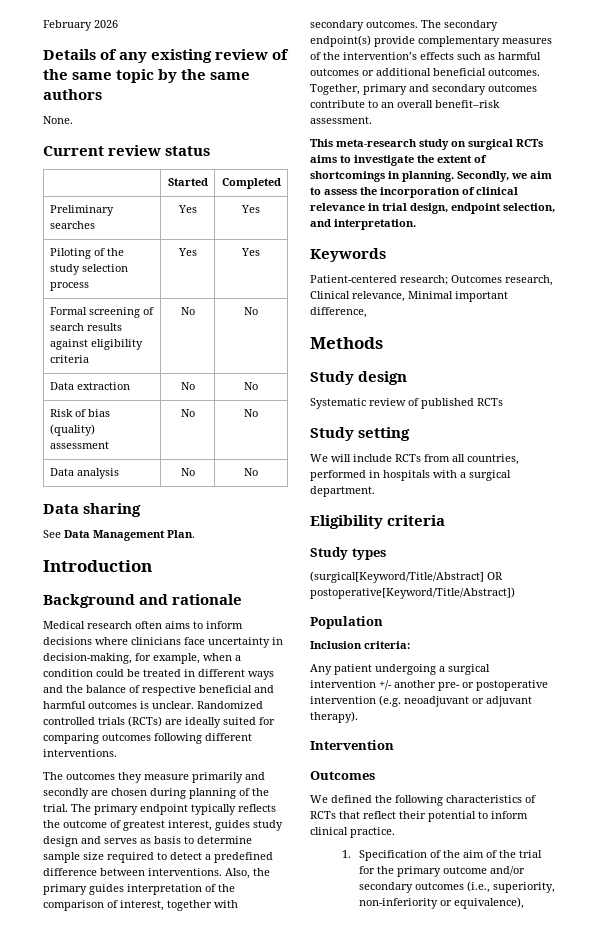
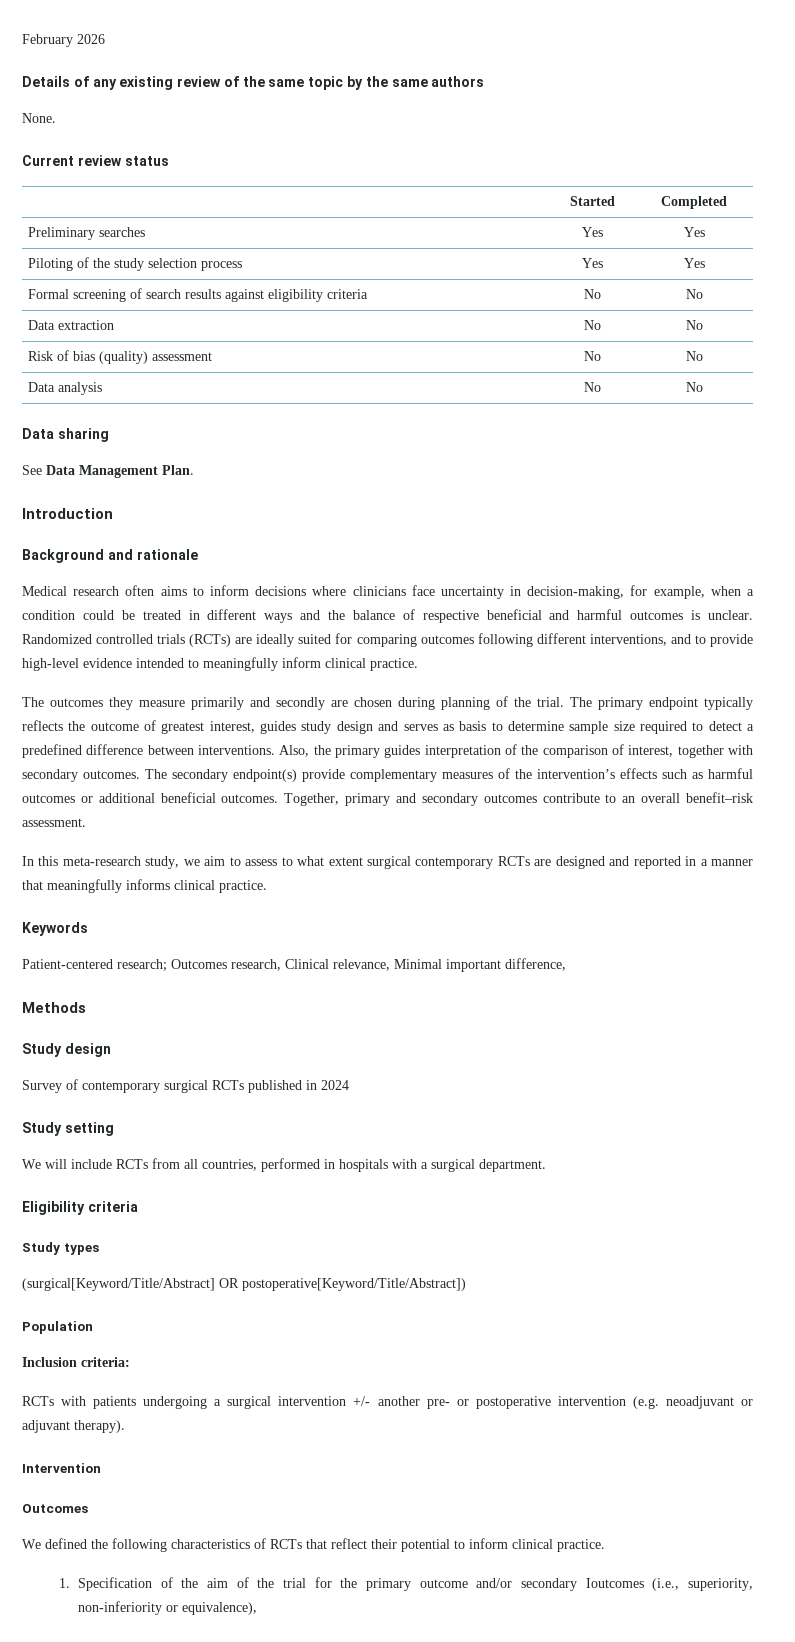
- Randomized controlled trials (RCTs) are ideally suited for comparing outcomes following different interventions.
+ Randomized controlled trials (RCTs) are ideally suited for comparing outcomes following different interventions, and to provide high-level evidence intended to meaningfully inform clinical practice.
- This meta-research study on surgical RCTs aims to investigate the extent of shortcomings in planning. Secondly, we aim to assess the incorporation of clinical relevance in trial design, endpoint selection, and interpretation.
+ In this meta-research study, we aim to assess to what extent surgical contemporary RCTs are designed and reported in a manner that meaningfully informs clinical practice.
- Systematic review of published RCTs
+ Survey of contemporary surgical RCTs published in 2024
- Any patient undergoing a surgical intervention +/- another pre- or postoperative intervention (e.g. neoadjuvant or adjuvant therapy).
+ RCTs with patients undergoing a surgical intervention +/- another pre- or postoperative intervention (e.g. neoadjuvant or adjuvant therapy).
- 1. Specification of the aim of the trial for the primary outcome and/or secondary outcomes (i.e., superiority, non-inferiority or equivalence),
+ 1. Specification of the aim of the trial for the primary outcome and/or secondary Ioutcomes (i.e., superiority, non-inferiority or equivalence),

